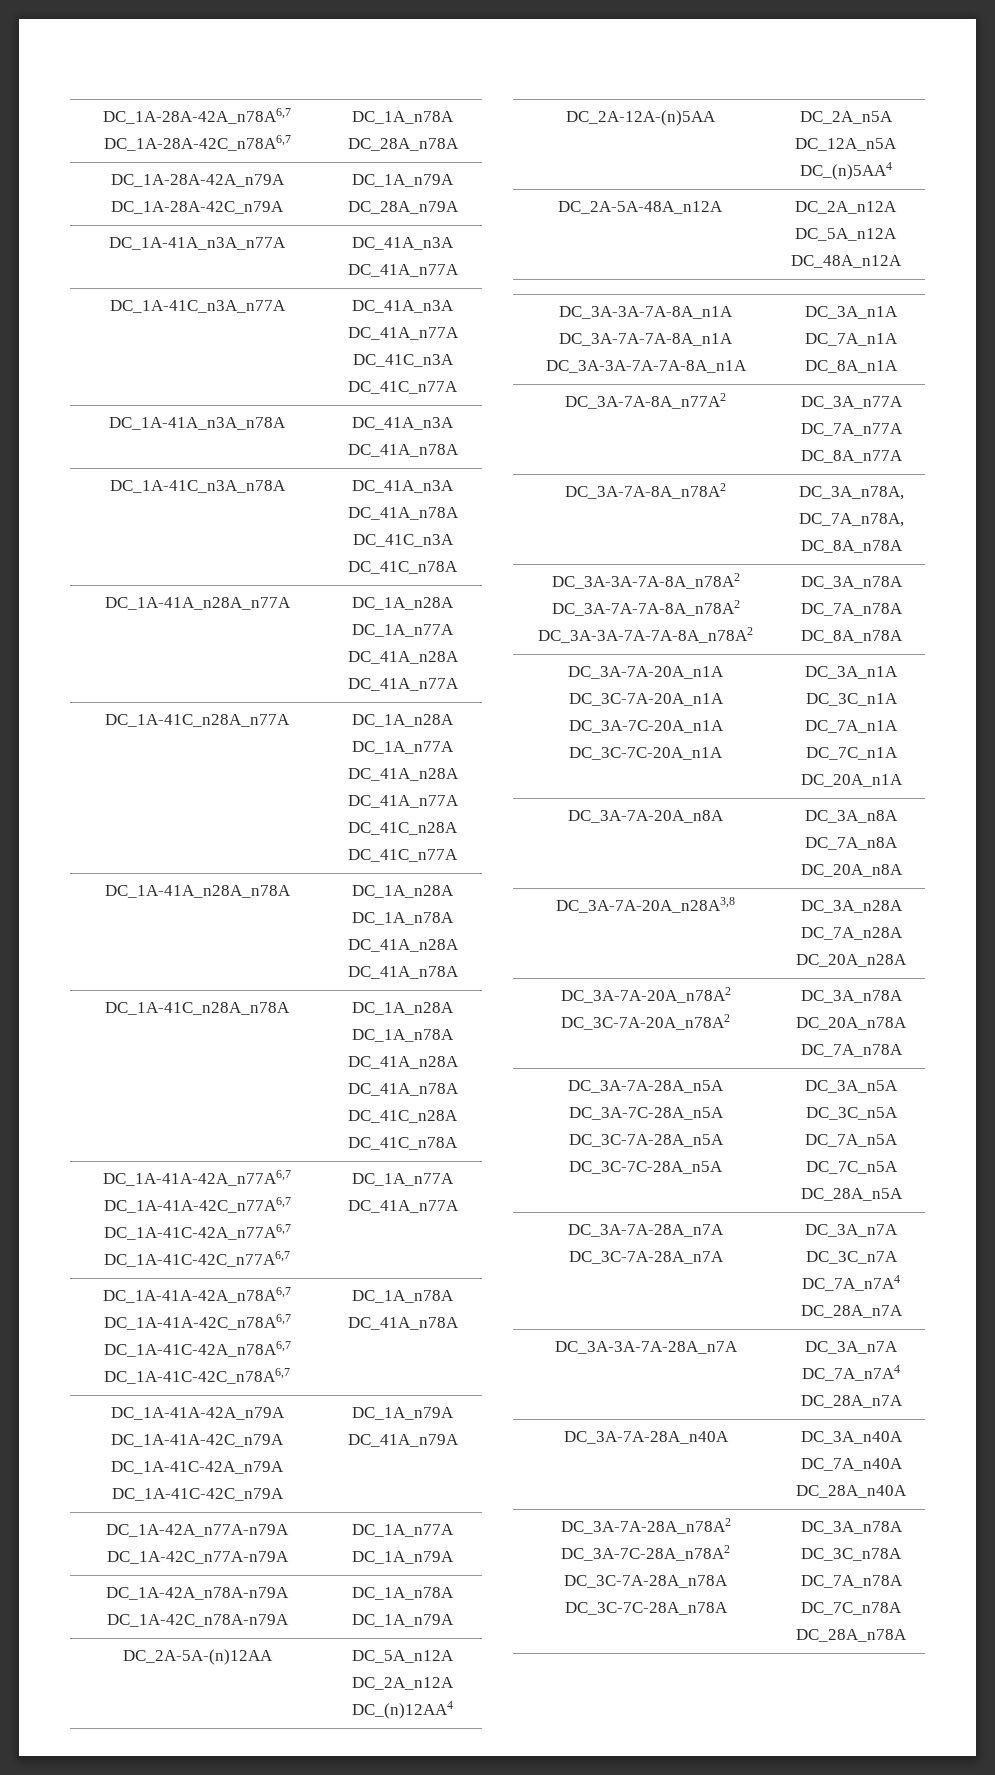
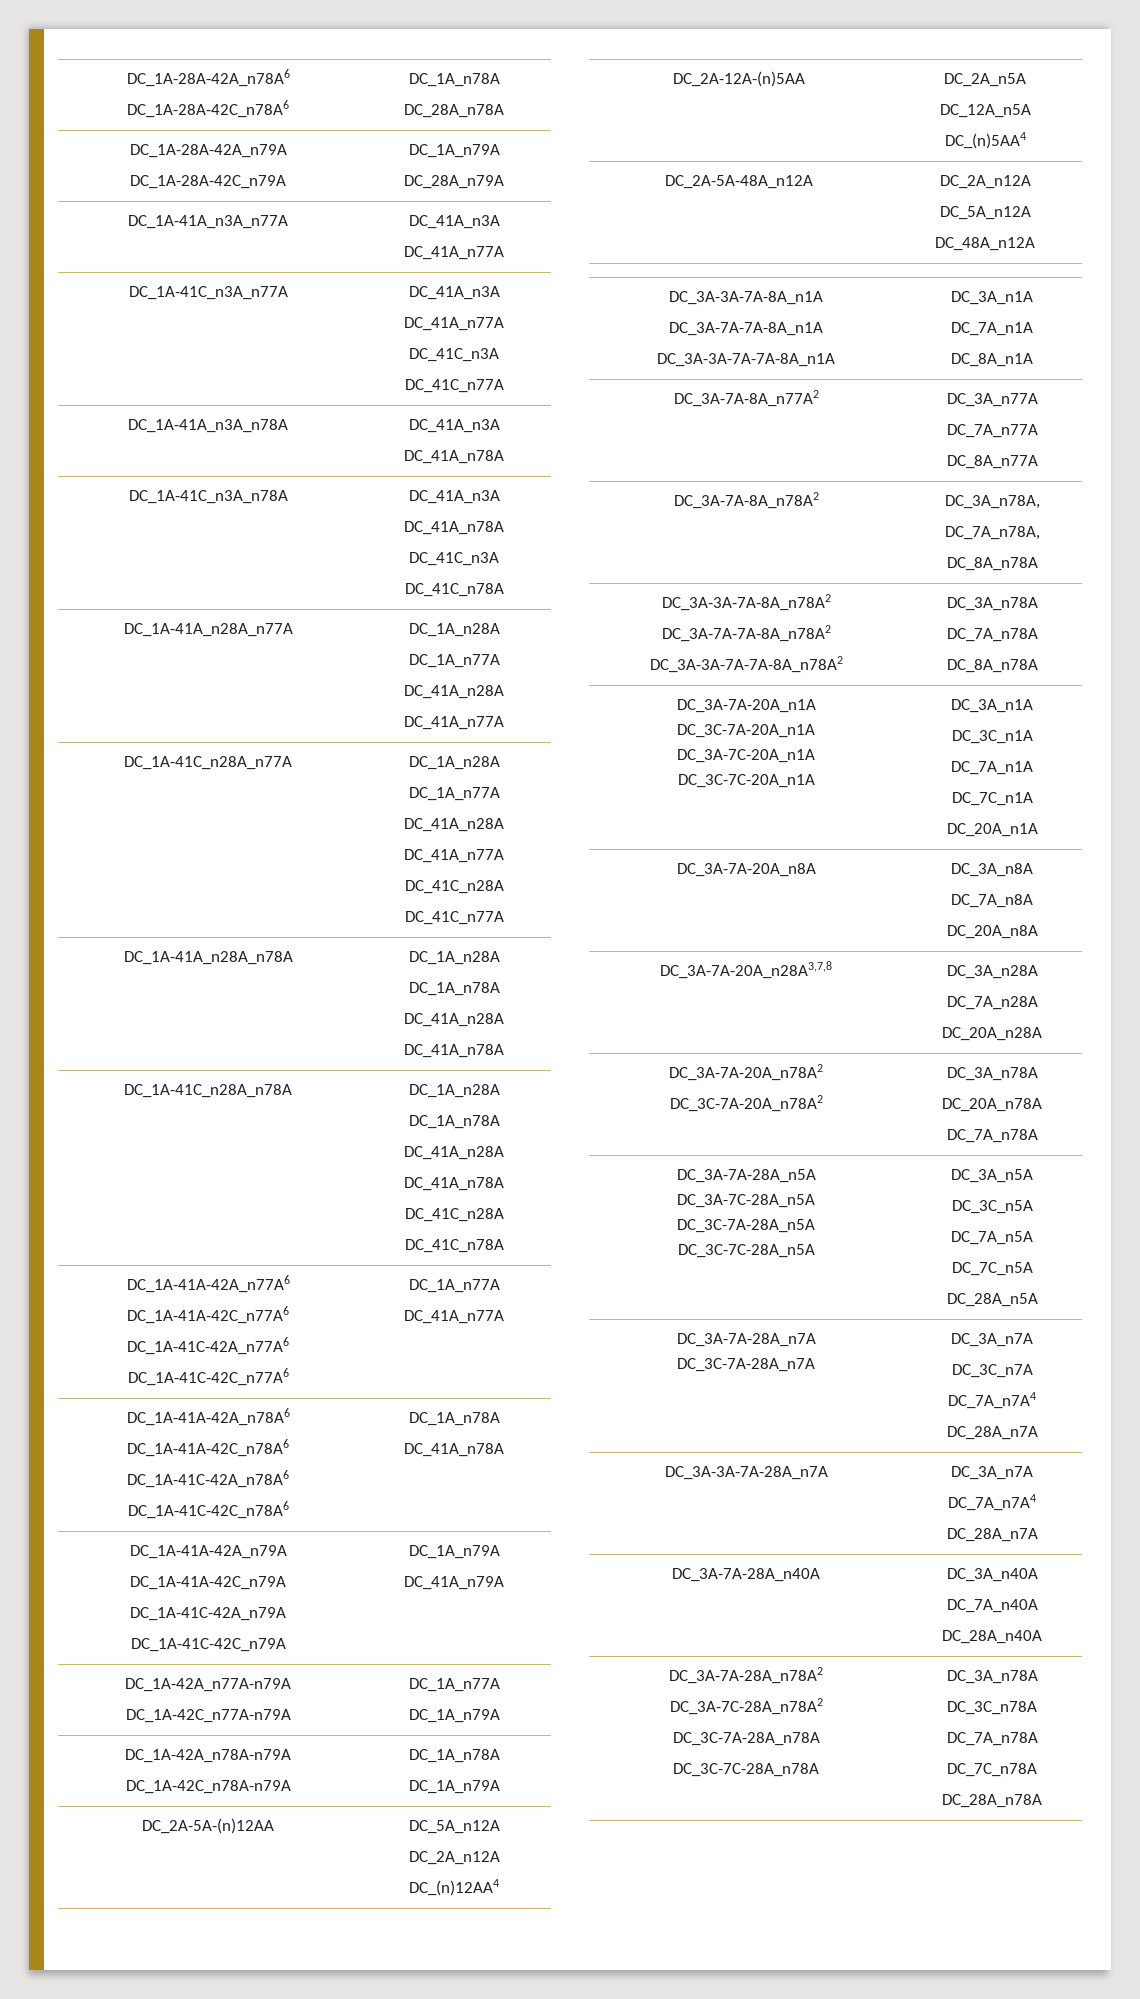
- DC_1A-28A-42A_n78A6,7
- DC_1A-28A-42C_n78A6,7 | DC_1A_n78A
+ DC_1A-28A-42A_n78A6
+ DC_1A-28A-42C_n78A6 | DC_1A_n78A
- DC_1A-41A-42A_n77A6,7
- DC_1A-41A-42C_n77A6,7
- DC_1A-41C-42A_n77A6,7
- DC_1A-41C-42C_n77A6,7 | DC_1A_n77A
+ DC_1A-41A-42A_n77A6
+ DC_1A-41A-42C_n77A6
+ DC_1A-41C-42A_n77A6
+ DC_1A-41C-42C_n77A6 | DC_1A_n77A
  DC_41A_n77A
- DC_1A-41A-42A_n78A6,7
- DC_1A-41A-42C_n78A6,7
- DC_1A-41C-42A_n78A6,7
- DC_1A-41C-42C_n78A6,7 | DC_1A_n78A
+ DC_1A-41A-42A_n78A6
+ DC_1A-41A-42C_n78A6
+ DC_1A-41C-42A_n78A6
+ DC_1A-41C-42C_n78A6 | DC_1A_n78A
- DC_3A-7A-20A_n28A3,8 | DC_3A_n28A
+ DC_3A-7A-20A_n28A3,7,8 | DC_3A_n28A

